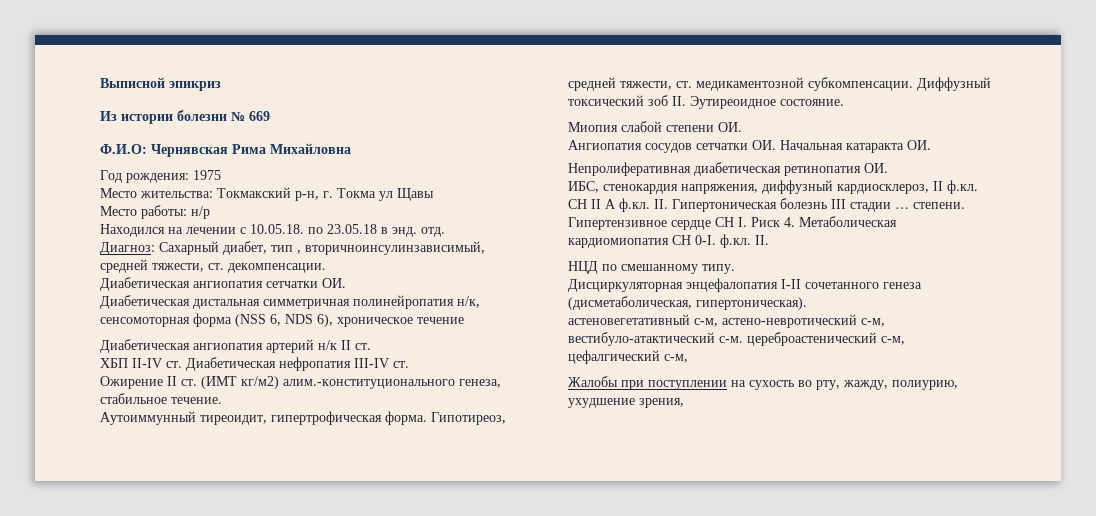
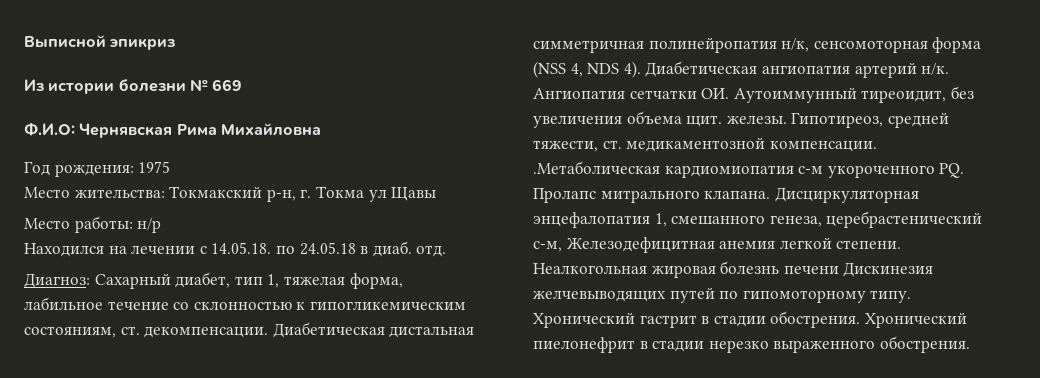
- Находился на лечении с 10.05.18. по 23.05.18 в энд. отд.
+ Находился на лечении с 14.05.18. по 24.05.18 в диаб. отд.
- Диагноз: Сахарный диабет, тип , вторичноинсулинзависимый, средней тяжести, ст. декомпенсации.
- Диабетическая ангиопатия сетчатки ОИ.
- Диабетическая дистальная симметричная полинейропатия н/к, сенсомоторная форма (NSS 6, NDS 6), хроническое течение
- Диабетическая ангиопатия артерий н/к II ст.
- ХБП II-IV ст. Диабетическая нефропатия III-IV ст.
- Ожирение II ст. (ИМТ кг/м2) алим.-конституционального генеза, стабильное течение.
- Аутоиммунный тиреоидит, гипертрофическая форма.
+ Диагноз: Сахарный диабет, тип 1, тяжелая форма, лабильное течение со склонностью к гипогликемическим состояниям, ст. декомпенсации. Диабетическая дистальная симметричная полинейропатия н/к, сенсомоторная форма (NSS 4, NDS 4). Диабетическая ангиопатия артерий н/к. Ангиопатия сетчатки ОИ. Аутоиммунный тиреоидит, без увеличения объема щит. железы.
- Гипотиреоз, средней тяжести, ст. медикаментозной субкомпенсации. Диффузный токсический зоб II. Эутиреоидное состояние.
- Миопия слабой степени ОИ.
- Ангиопатия сосудов сетчатки ОИ. Начальная катаракта ОИ.
- Непролиферативная диабетическая ретинопатия ОИ.
- ИБС, стенокардия напряжения, диффузный кардиосклероз, II ф.кл. СН II А ф.кл. II. Гипертоническая болезнь III стадии … степени. Гипертензивное сердце СН I. Риск 4. Метаболическая кардиомиопатия СН 0-I. ф.кл. II.
- НЦД по смешанному типу.
- Дисциркуляторная энцефалопатия I-II сочетанного генеза (дисметаболическая, гипертоническая).
- астеновегетативный с-м, астено-невротический с-м, вестибуло-атактический с-м. цереброастенический с-м, цефалгический с-м,
- Жалобы при поступлении на сухость во рту, жажду, полиурию, ухудшение зрения,
+ Гипотиреоз, средней тяжести, ст. медикаментозной компенсации. .Метаболическая кардиомиопатия с-м укороченного PQ. Пролапс митрального клапана. Дисциркуляторная энцефалопатия 1, смешанного генеза, церебрастенический с-м, Железодефицитная анемия легкой степени. Неалкогольная жировая болезнь печени Дискинезия желчевыводящих путей по гипомоторному типу. Хронический гастрит в стадии обострения. Хронический пиелонефрит в стадии нерезко выраженного обострения.

